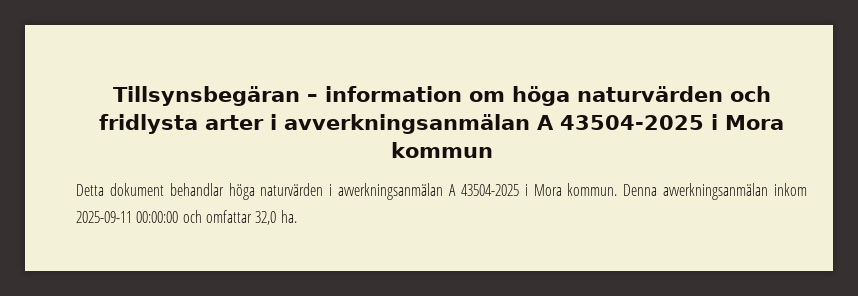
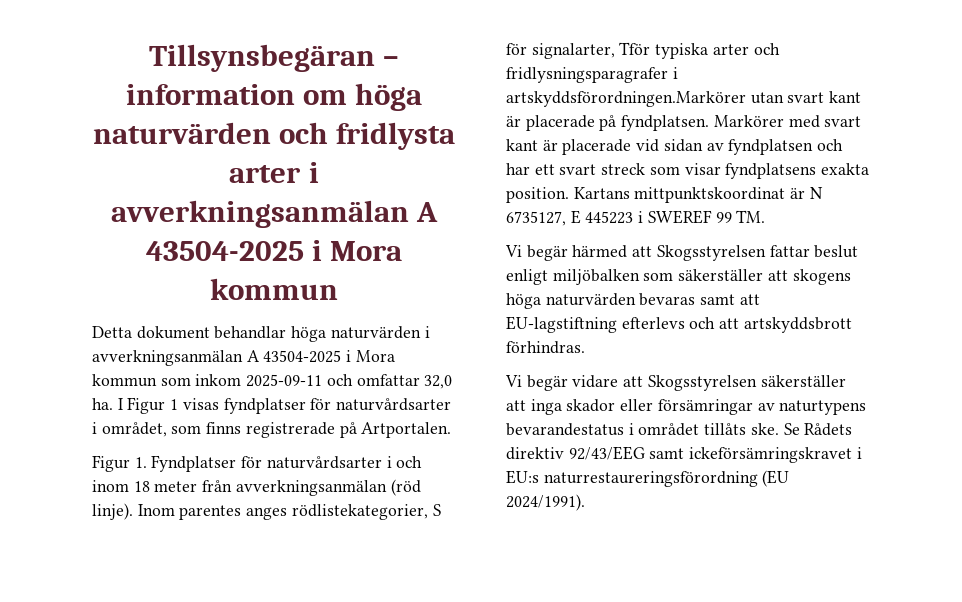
- Detta dokument behandlar höga naturvärden i avverkningsanmälan A 43504-2025 i Mora kommun. Denna avverkningsanmälan inkom 2025-09-11 00:00:00 och omfattar 32,0 ha.
+ Detta dokument behandlar höga naturvärden i avverkningsanmälan A 43504-2025 i Mora kommun som inkom 2025-09-11 och omfattar 32,0 ha.
+ I Figur 1 visas fyndplatser för naturvårdsarter i området, som finns registrerade på Artportalen.
+ Figur 1. Fyndplatser för naturvårdsarter i och inom 18 meter från avverkningsanmälan (röd linje). Inom parentes anges rödlistekategorier, S för signalarter, Tför typiska arter och fridlysningsparagrafer i artskyddsförordningen.Markörer utan svart kant är placerade på fyndplatsen. Markörer med svart kant är placerade vid sidan av fyndplatsen och har ett svart streck som visar fyndplatsens exakta position. Kartans mittpunktskoordinat är N 6735127, E 445223 i SWEREF 99 TM.
+ Vi begär härmed att Skogsstyrelsen fattar beslut enligt miljöbalken som säkerställer att skogens höga naturvärden bevaras samt att EU-lagstiftning efterlevs och att artskyddsbrott förhindras.
+ Vi begär vidare att Skogsstyrelsen säkerställer att inga skador eller försämringar av naturtypens bevarandestatus i området tillåts ske. Se Rådets direktiv 92/43/EEG samt ickeförsämringskravet i EU:s naturrestaureringsförordning (EU 2024/1991).

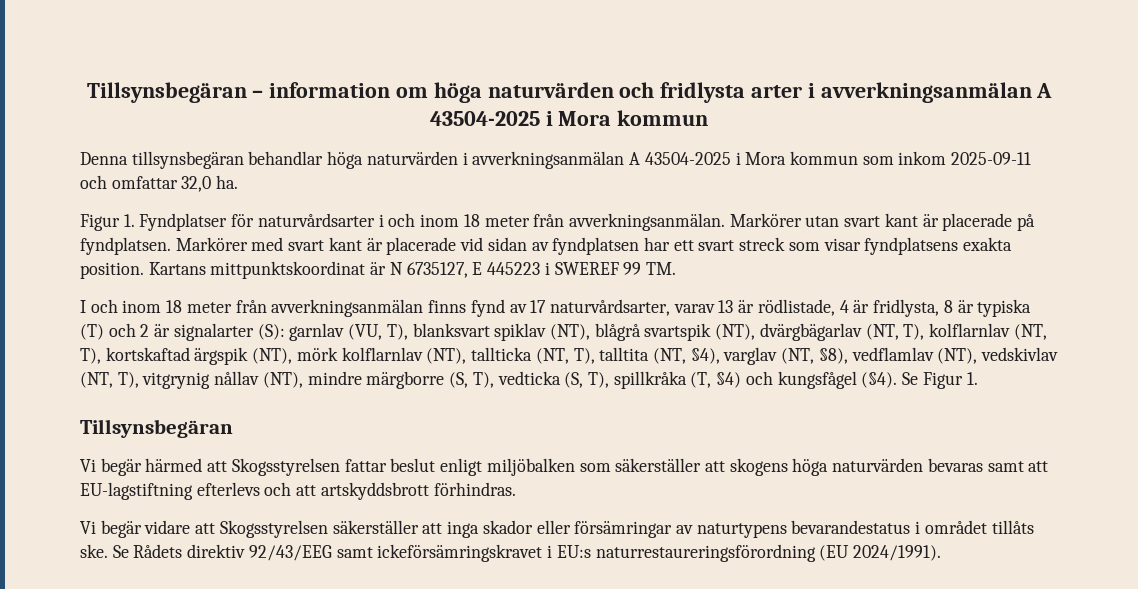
- Detta dokument behandlar höga naturvärden i avverkningsanmälan A 43504-2025 i Mora kommun som inkom 2025-09-11 och omfattar 32,0 ha. I Figur 1 visas fyndplatser för naturvårdsarter i området, som finns registrerade på Artportalen.
+ Denna tillsynsbegäran behandlar höga naturvärden i avverkningsanmälan A 43504-2025 i Mora kommun som inkom 2025-09-11 och omfattar 32,0 ha.
- Figur 1. Fyndplatser för naturvårdsarter i och inom 18 meter från avverkningsanmälan (röd linje). Inom parentes anges rödlistekategorier, S för signalarter, Tför typiska arter och fridlysningsparagrafer i artskyddsförordningen.Markörer utan svart kant är placerade på fyndplatsen.
+ Figur 1. Fyndplatser för naturvårdsarter i och inom 18 meter från avverkningsanmälan. Markörer utan svart kant är placerade på fyndplatsen.
- Markörer med svart kant är placerade vid sidan av fyndplatsen och har ett svart streck som visar fyndplatsens exakta position.
+ Markörer med svart kant är placerade vid sidan av fyndplatsen har ett svart streck som visar fyndplatsens exakta position.
+ I och inom 18 meter från avverkningsanmälan finns fynd av 17 naturvårdsarter, varav 13 är rödlistade, 4 är fridlysta, 8 är typiska (T) och 2 är signalarter (S): garnlav (VU, T), blanksvart spiklav (NT), blågrå svartspik (NT), dvärgbägarlav (NT, T), kolflarnlav (NT, T), kortskaftad ärgspik (NT), mörk kolflarnlav (NT), tallticka (NT, T), talltita (NT, §4), varglav (NT, §8), vedflamlav (NT), vedskivlav (NT, T), vitgrynig nållav (NT), mindre märgborre (S, T), vedticka (S, T), spillkråka (T, §4) och kungsfågel (§4). Se Figur 1.
+ Tillsynsbegäran

